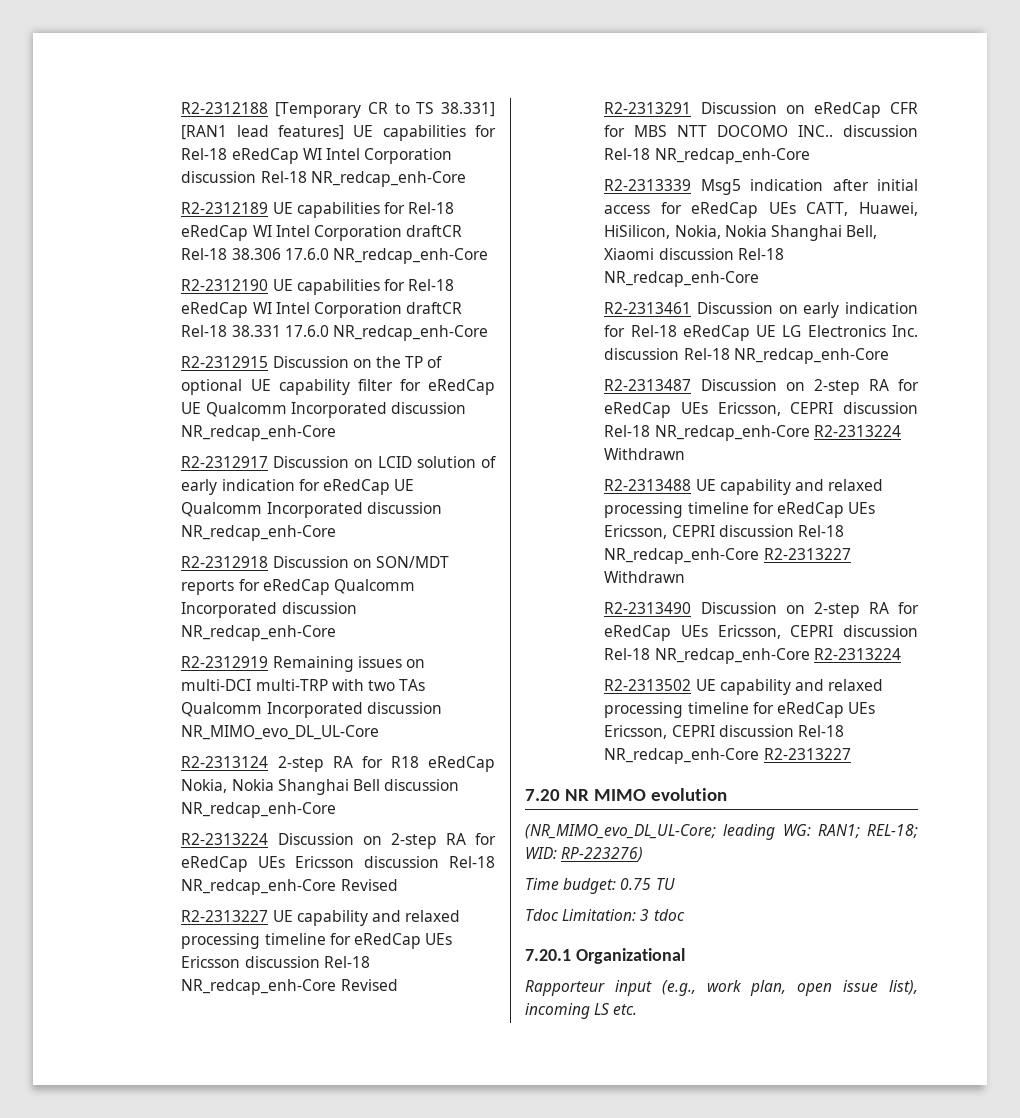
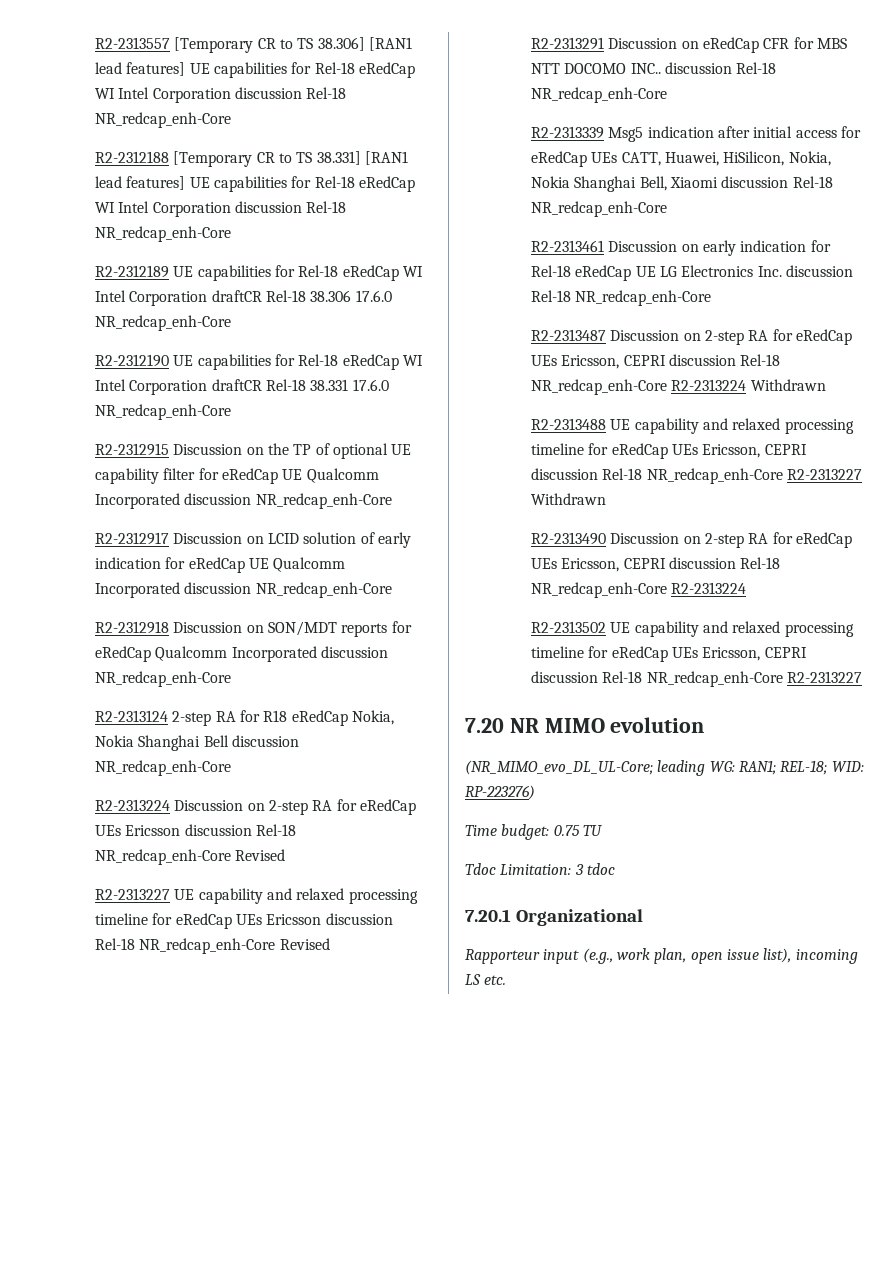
+ R2-2313557 [Temporary CR to TS 38.306] [RAN1 lead features] UE capabilities for Rel-18 eRedCap WI Intel Corporation discussion Rel-18 NR_redcap_enh-Core
- R2-2312919 Remaining issues on multi-DCI multi-TRP with two TAs Qualcomm Incorporated discussion NR_MIMO_evo_DL_UL-Core

